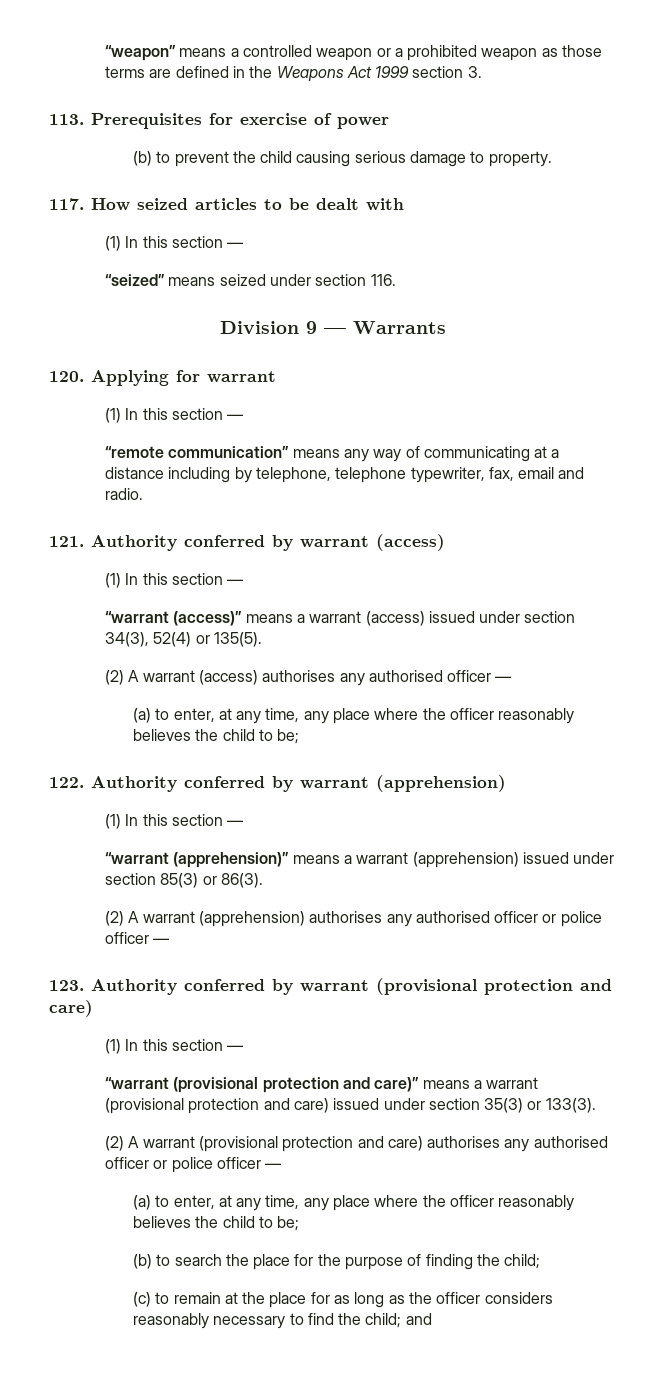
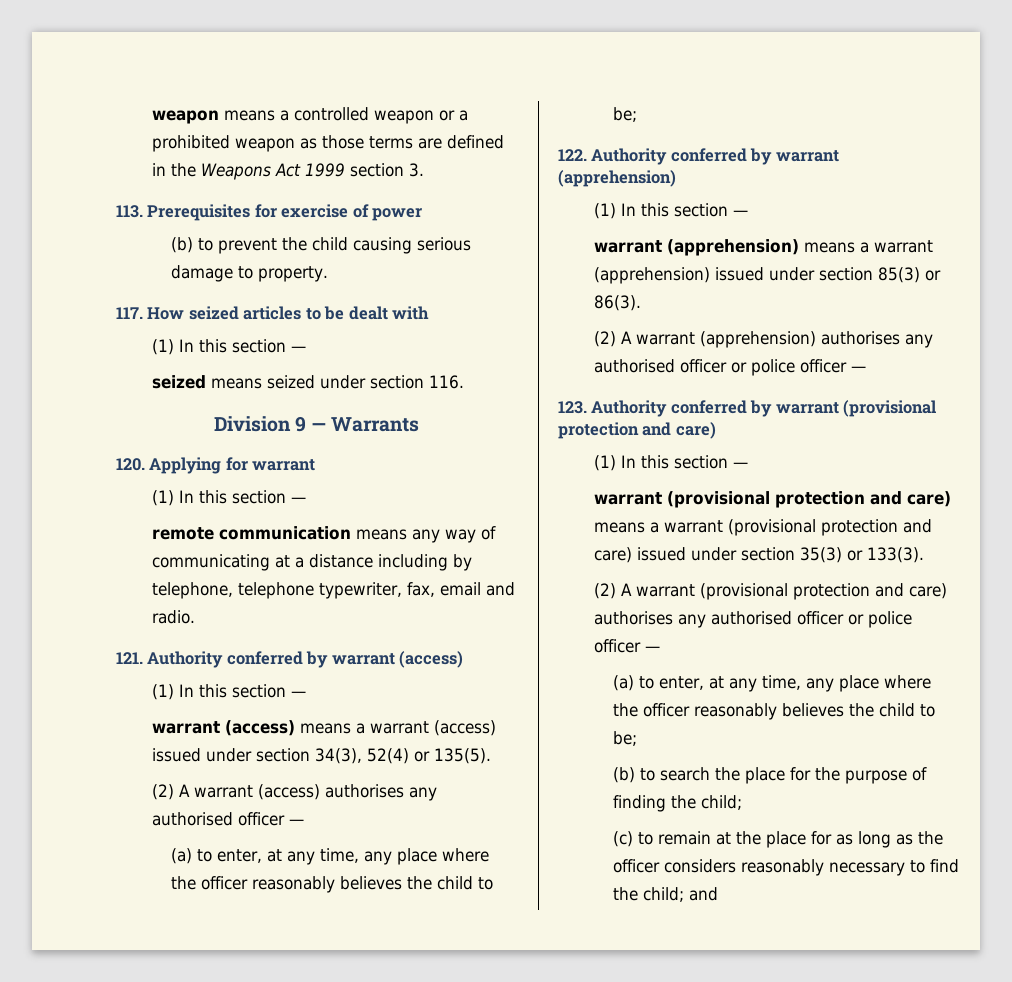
- “weapon” means a controlled weapon or a prohibited weapon as those terms are defined in the Weapons Act 1999 section 3.
+ weapon means a controlled weapon or a prohibited weapon as those terms are defined in the Weapons Act 1999 section 3.
- “seized” means seized under section 116.
+ seized means seized under section 116.
- “remote communication” means any way of communicating at a distance including by telephone, telephone typewriter, fax, email and radio.
+ remote communication means any way of communicating at a distance including by telephone, telephone typewriter, fax, email and radio.
- “warrant (access)” means a warrant (access) issued under section 34(3), 52(4) or 135(5).
+ warrant (access) means a warrant (access) issued under section 34(3), 52(4) or 135(5).
- “warrant (apprehension)” means a warrant (apprehension) issued under section 85(3) or 86(3).
+ warrant (apprehension) means a warrant (apprehension) issued under section 85(3) or 86(3).
- “warrant (provisional protection and care)” means a warrant (provisional protection and care) issued under section 35(3) or 133(3).
+ warrant (provisional protection and care) means a warrant (provisional protection and care) issued under section 35(3) or 133(3).

